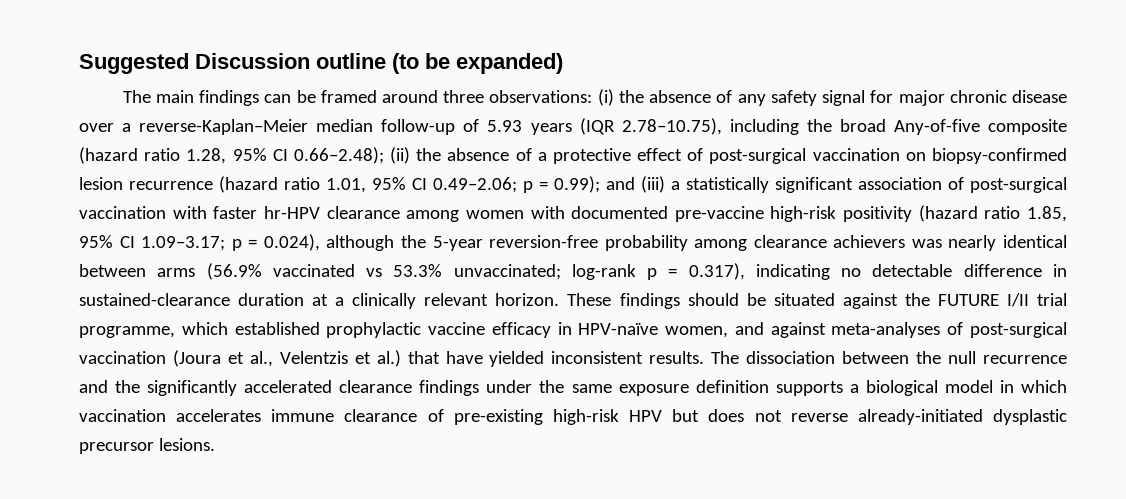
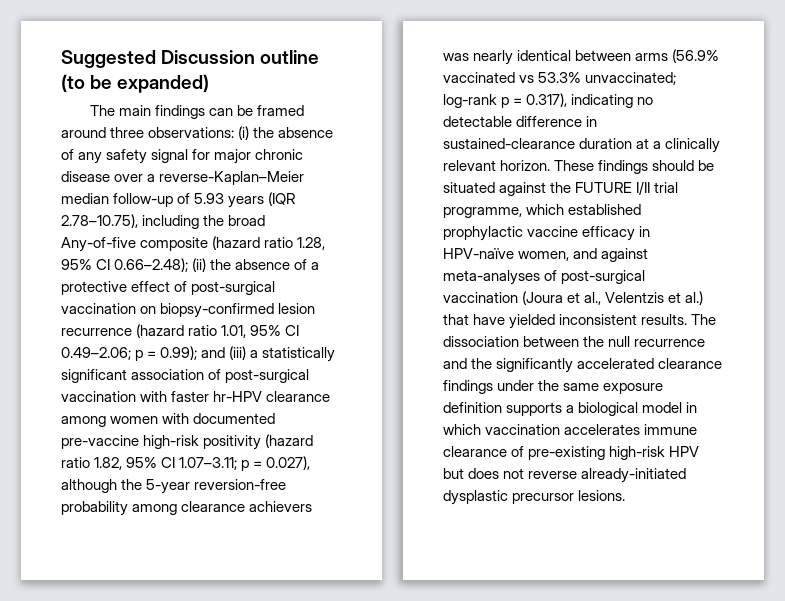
- and (iii) a statistically significant association of post-surgical vaccination with faster hr-HPV clearance among women with documented pre-vaccine high-risk positivity (hazard ratio 1.85, 95% CI 1.09–3.17; p = 0.024), although the 5-year reversion-free probability among clearance achievers was nearly identical between arms (56.9% vaccinated vs 53.3% unvaccinated;
+ and (iii) a statistically significant association of post-surgical vaccination with faster hr-HPV clearance among women with documented pre-vaccine high-risk positivity (hazard ratio 1.82, 95% CI 1.07–3.11; p = 0.027), although the 5-year reversion-free probability among clearance achievers was nearly identical between arms (56.9% vaccinated vs 53.3% unvaccinated;

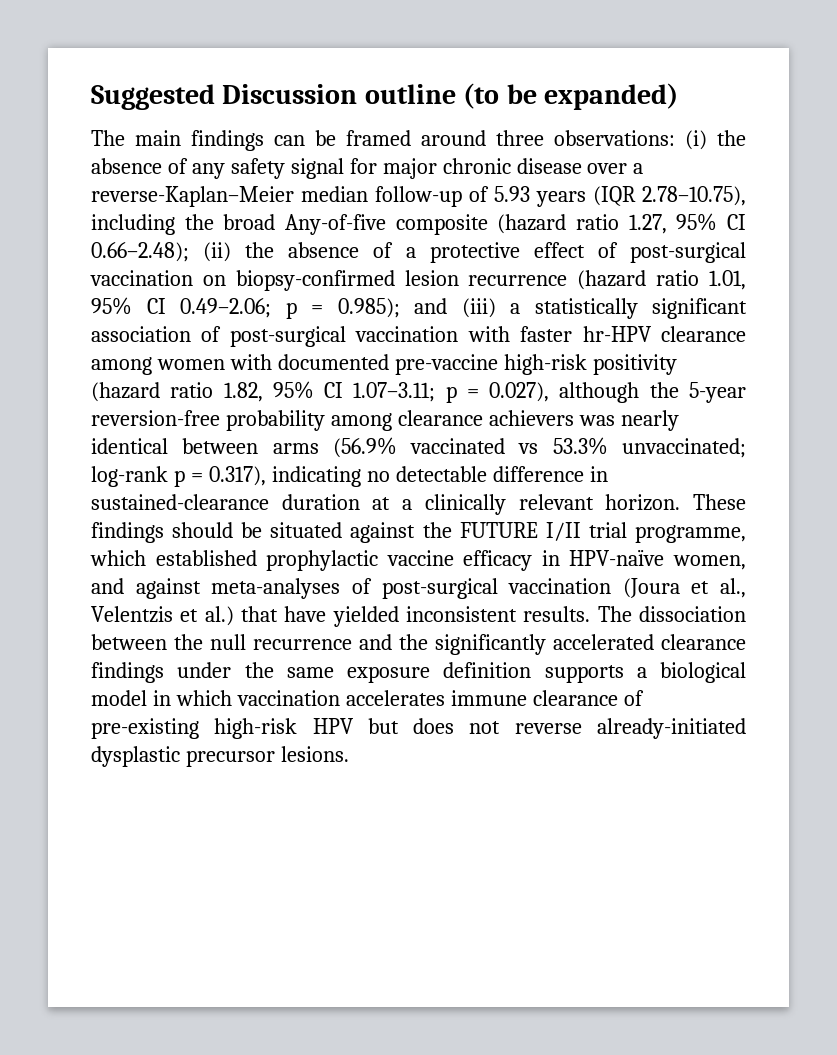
- (i) the absence of any safety signal for major chronic disease over a reverse-Kaplan–Meier median follow-up of 5.93 years (IQR 2.78–10.75), including the broad Any-of-five composite (hazard ratio 1.28, 95% CI 0.66–2.48);
+ (i) the absence of any safety signal for major chronic disease over a reverse-Kaplan–Meier median follow-up of 5.93 years (IQR 2.78–10.75), including the broad Any-of-five composite (hazard ratio 1.27, 95% CI 0.66–2.48);
- p = 0.99);
+ p = 0.985);

